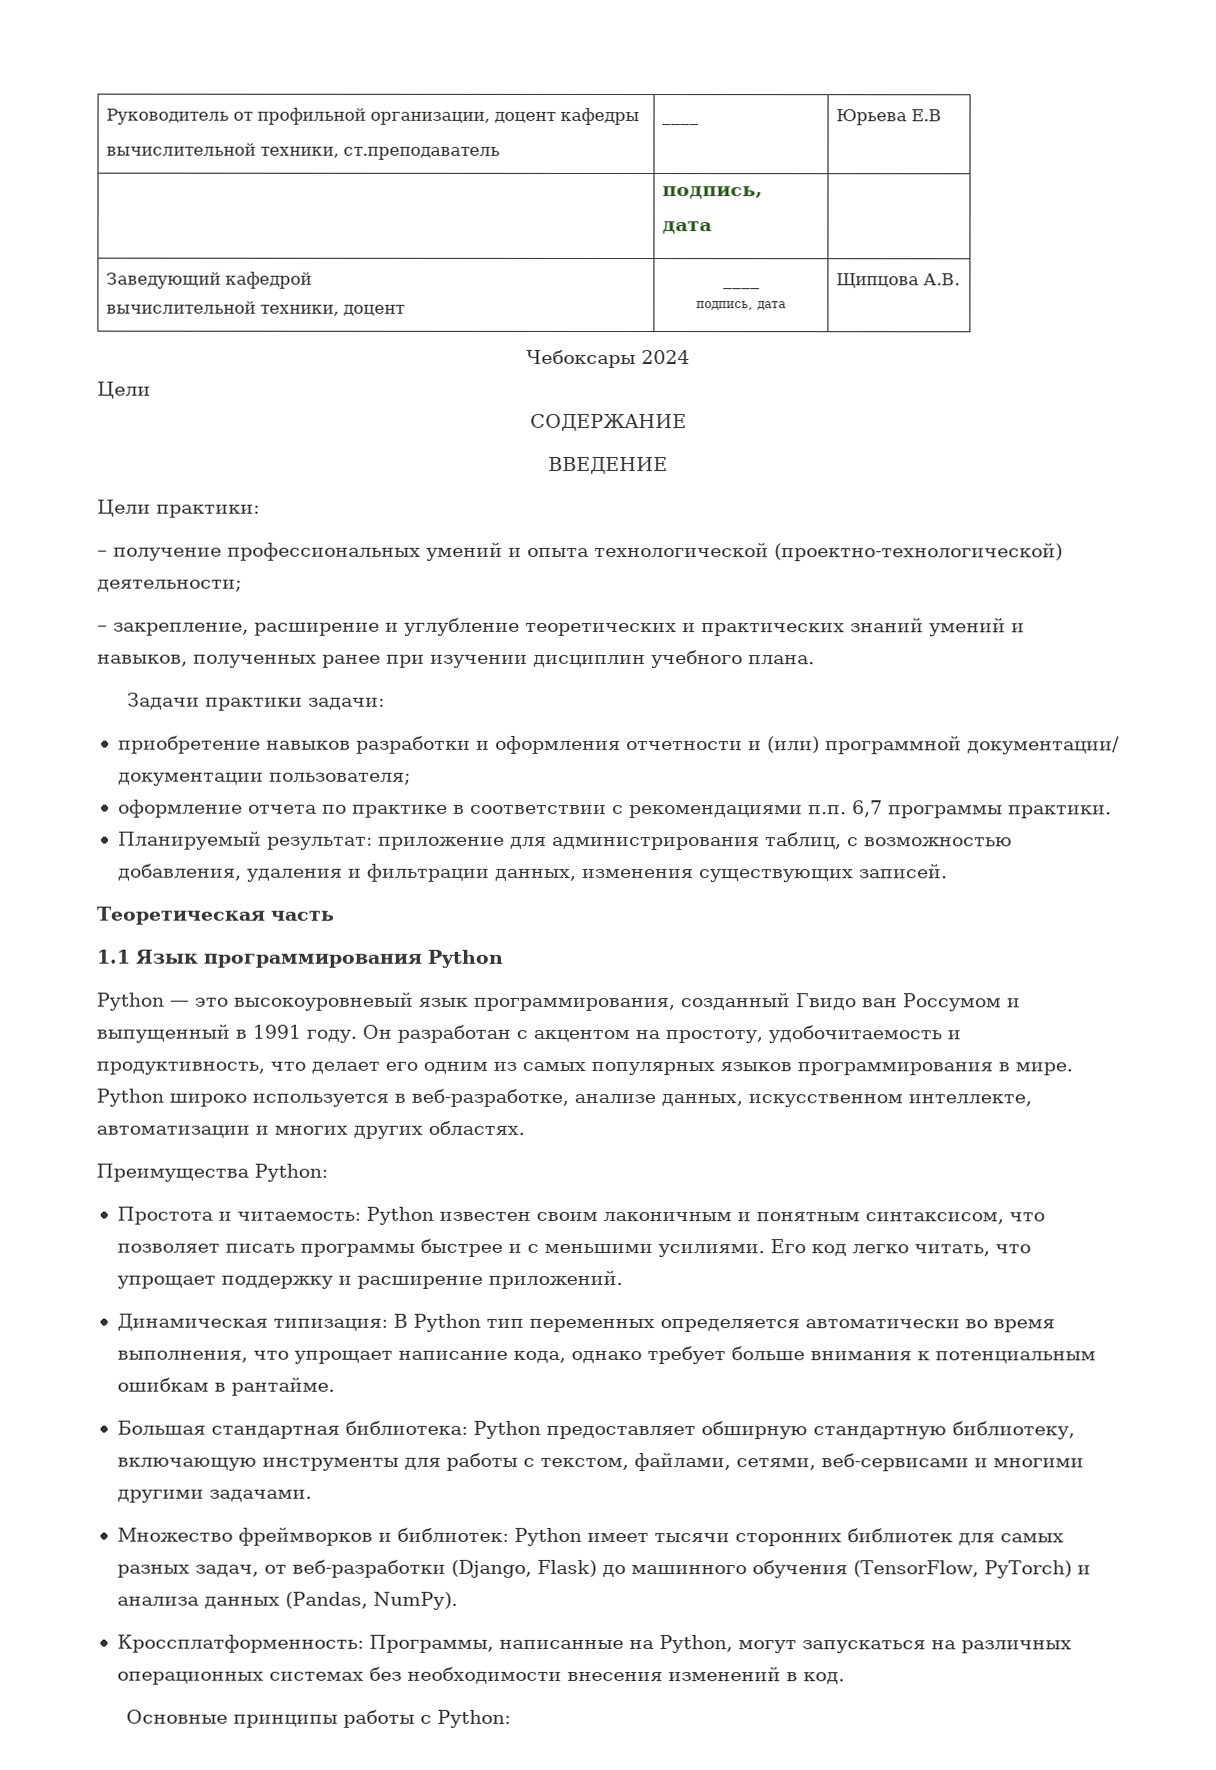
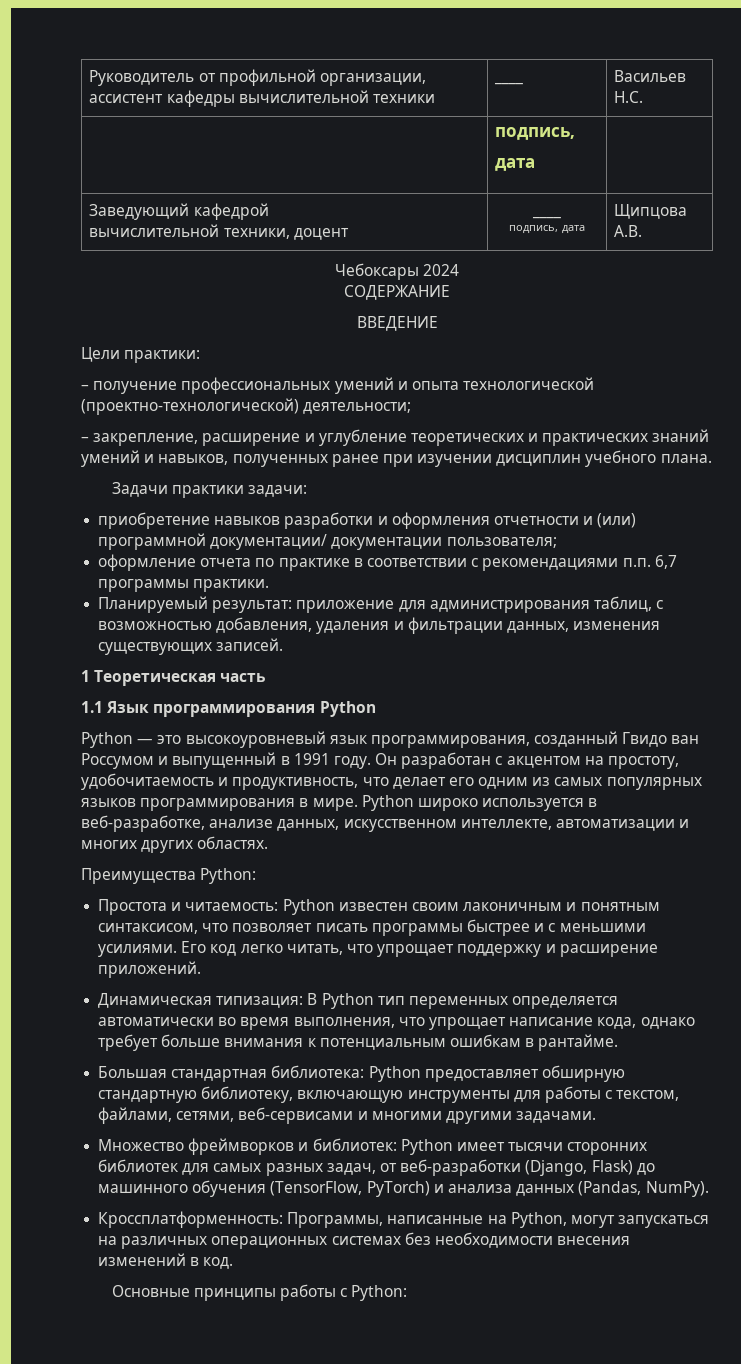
- Руководитель от профильной организации, доцент кафедры
- вычислительной техники, ст.преподаватель | ____ | Юрьева Е.В
+ Руководитель от профильной организации, ассистент кафедры вычислительной техники | ____ | Васильев Н.С.
  Чебоксары 2024
- Цели
- Теоретическая часть
+ 1 Теоретическая часть

